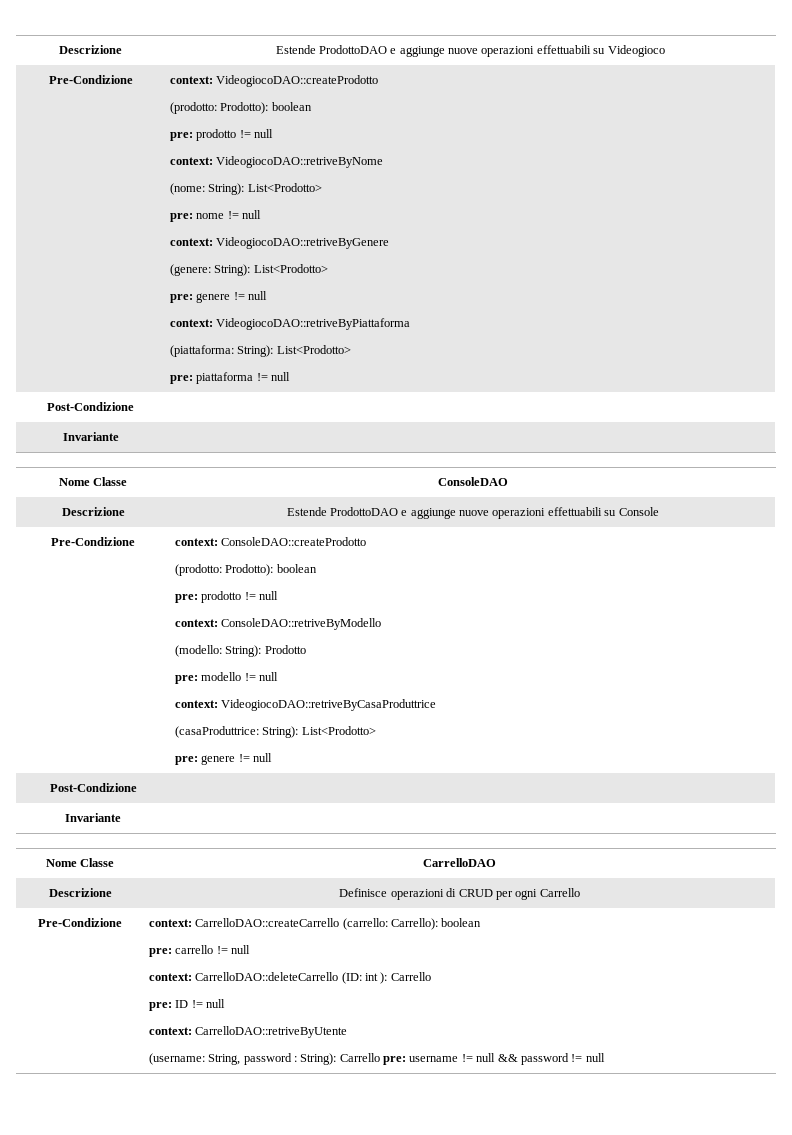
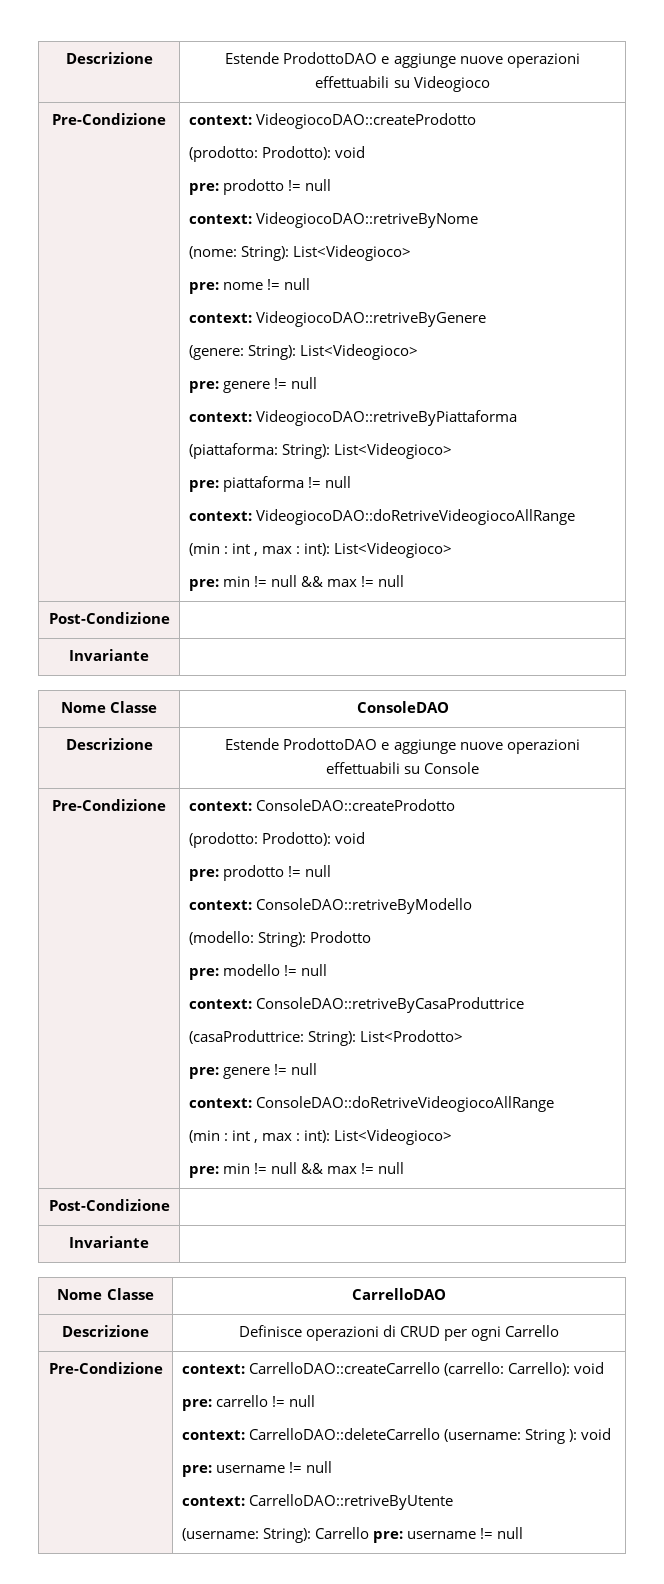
  context: VideogiocoDAO::createProdotto
- (prodotto: Prodotto): boolean
+ (prodotto: Prodotto): void
- (nome: String): List<Prodotto>
+ (nome: String): List<Videogioco>
- (genere: String): List<Prodotto>
+ (genere: String): List<Videogioco>
- (piattaforma: String): List<Prodotto>
+ (piattaforma: String): List<Videogioco>
+ context: VideogiocoDAO::doRetriveVideogiocoAllRange
+ (min : int , max : int): List<Videogioco>
+ pre: min != null && max != null
  context: ConsoleDAO::createProdotto
- (prodotto: Prodotto): boolean
+ (prodotto: Prodotto): void
- context: VideogiocoDAO::retriveByCasaProduttrice
+ context: ConsoleDAO::retriveByCasaProduttrice
+ context: ConsoleDAO::doRetriveVideogiocoAllRange
+ (min : int , max : int): List<Videogioco>
+ pre: min != null && max != null
- Pre-Condizione | context: CarrelloDAO::createCarrello (carrello: Carrello): boolean
+ Pre-Condizione | context: CarrelloDAO::createCarrello (carrello: Carrello): void
  pre: carrello != null
- context: CarrelloDAO::deleteCarrello (ID: int ): Carrello
- pre: ID != null
+ context: CarrelloDAO::deleteCarrello (username: String ): void
+ pre: username != null
  context: CarrelloDAO::retriveByUtente
- (username: String, password : String): Carrello pre: username != null && password != null
+ (username: String): Carrello pre: username != null

